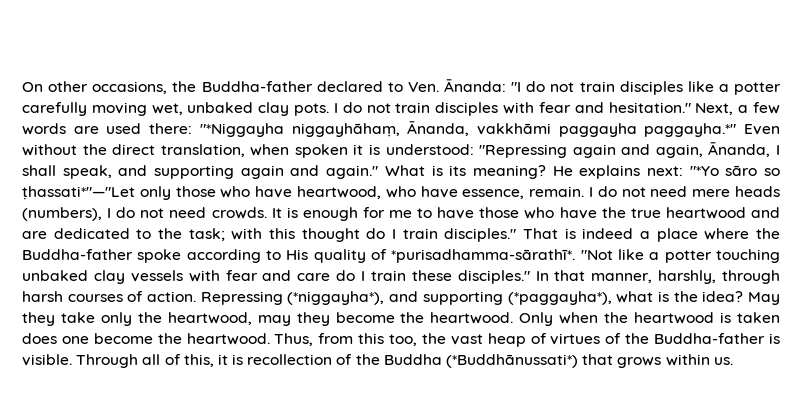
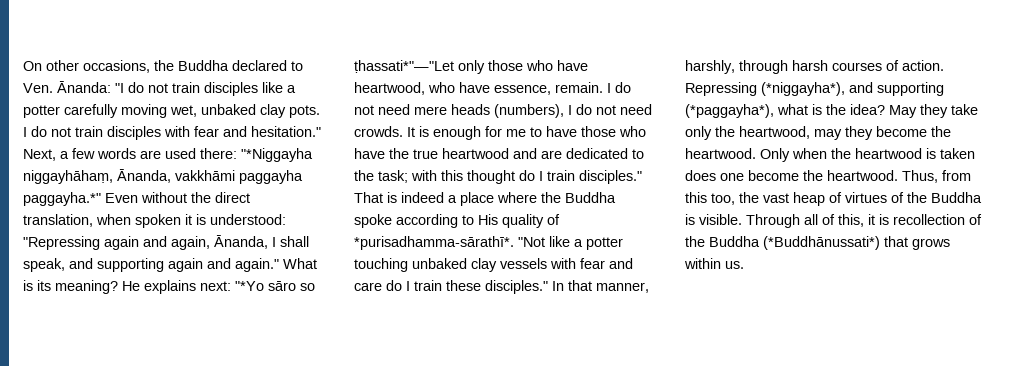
- On other occasions, the Buddha-father declared to Ven. Ānanda: "I do not train disciples like a potter carefully moving wet, unbaked clay pots.
+ On other occasions, the Buddha declared to Ven. Ānanda: "I do not train disciples like a potter carefully moving wet, unbaked clay pots.
- That is indeed a place where the Buddha-father spoke according to His quality of *purisadhamma-sārathī*.
+ That is indeed a place where the Buddha spoke according to His quality of *purisadhamma-sārathī*.
- Thus, from this too, the vast heap of virtues of the Buddha-father is visible.
+ Thus, from this too, the vast heap of virtues of the Buddha is visible.

